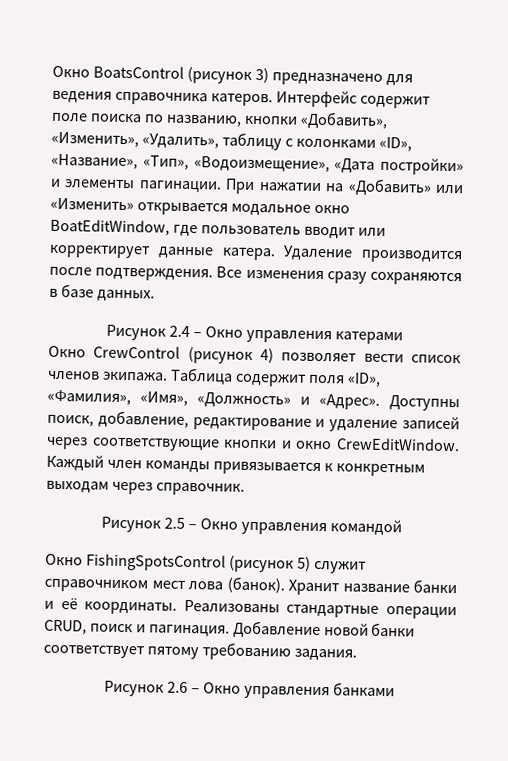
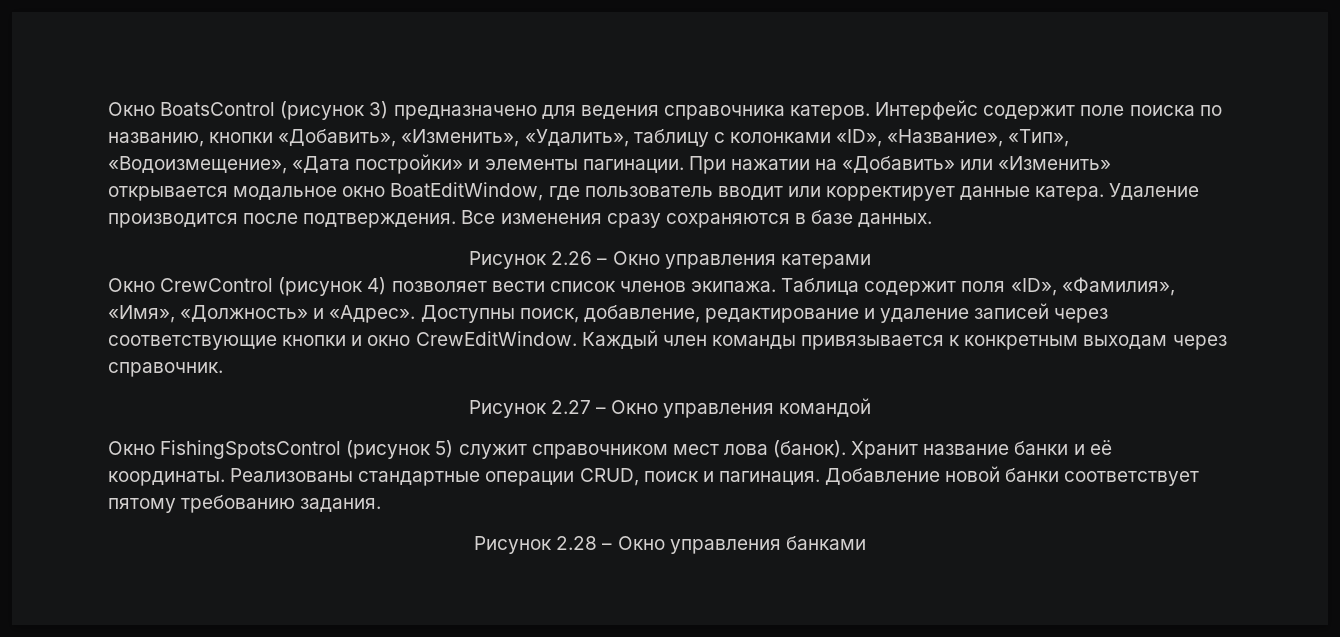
- Рисунок 2.4 – Окно управления катерами
+ Рисунок 2.26 – Окно управления катерами
- Рисунок 2.5 – Окно управления командой
+ Рисунок 2.27 – Окно управления командой
- Рисунок 2.6 – Окно управления банками
+ Рисунок 2.28 – Окно управления банками

